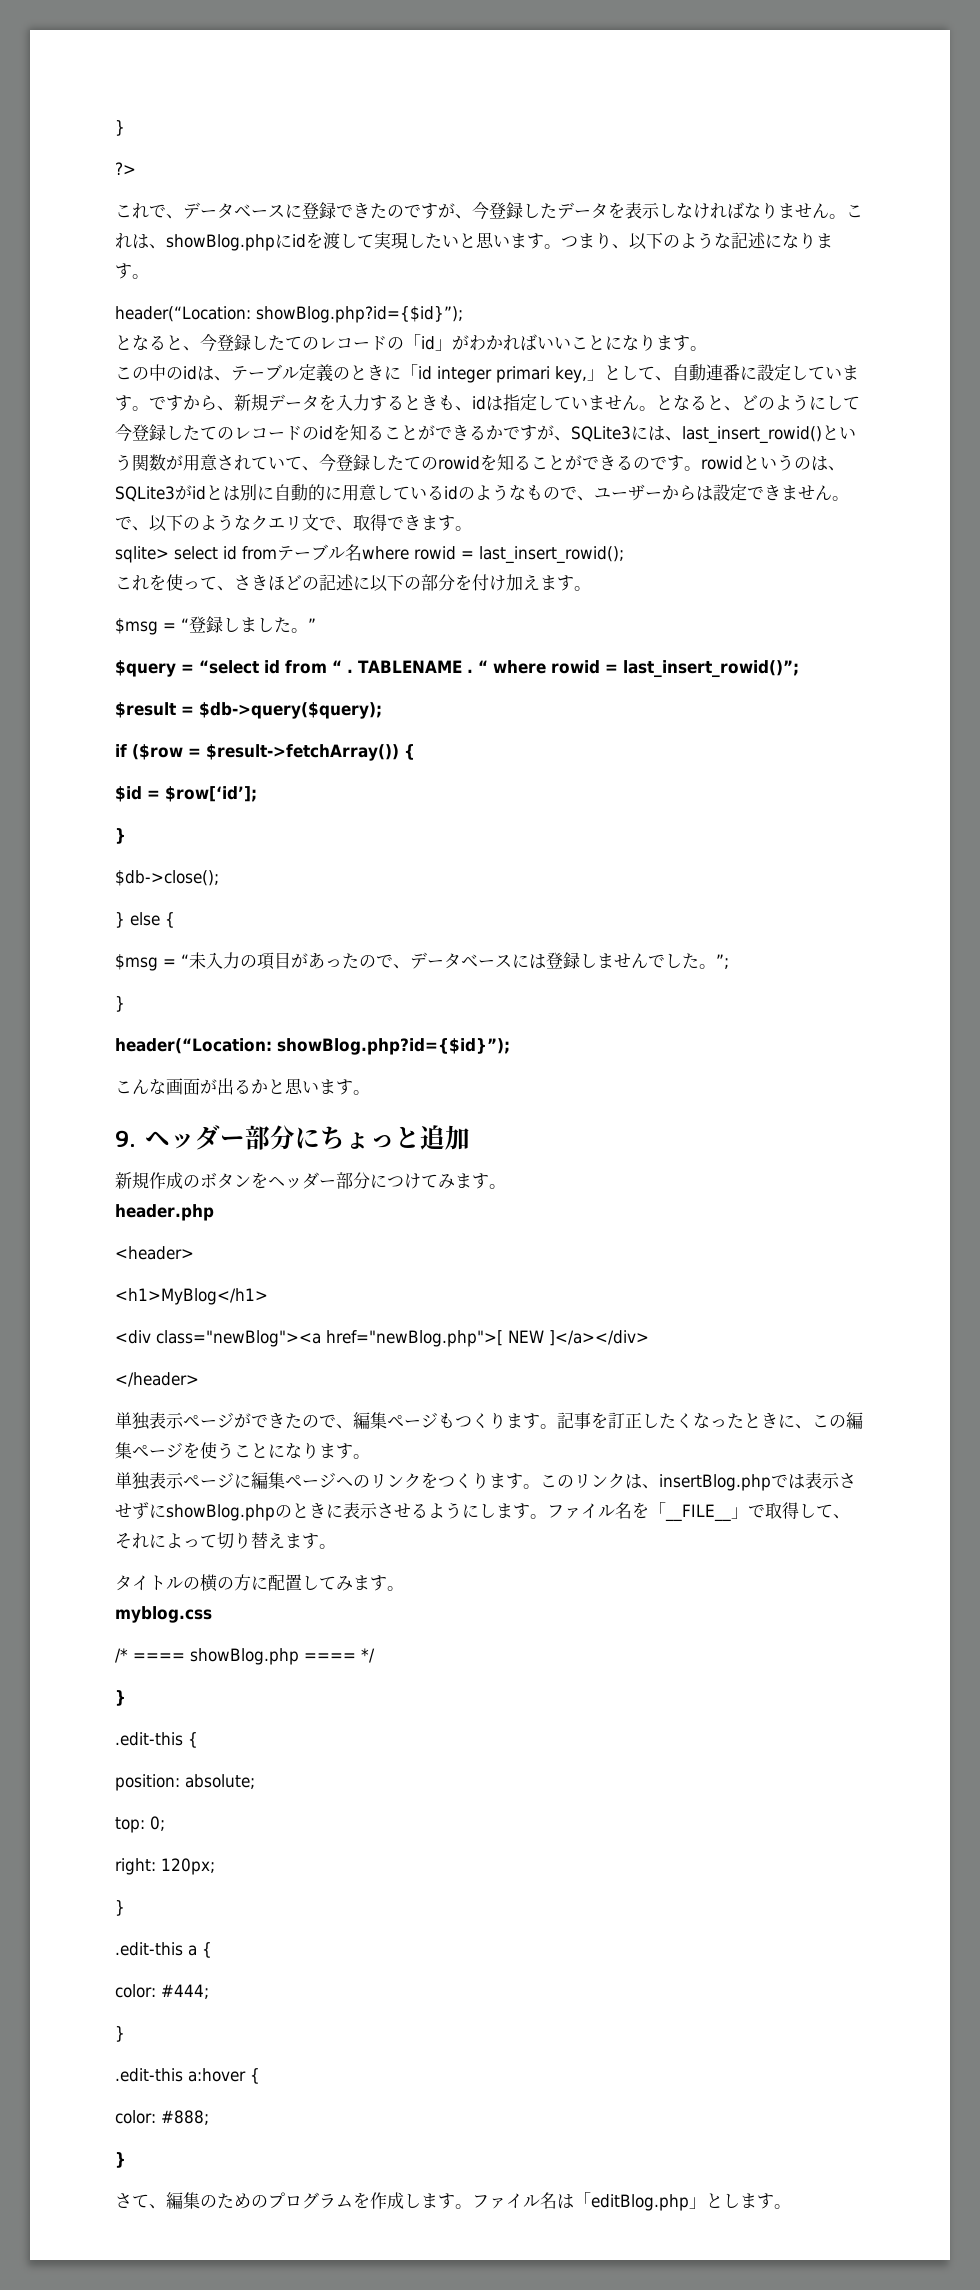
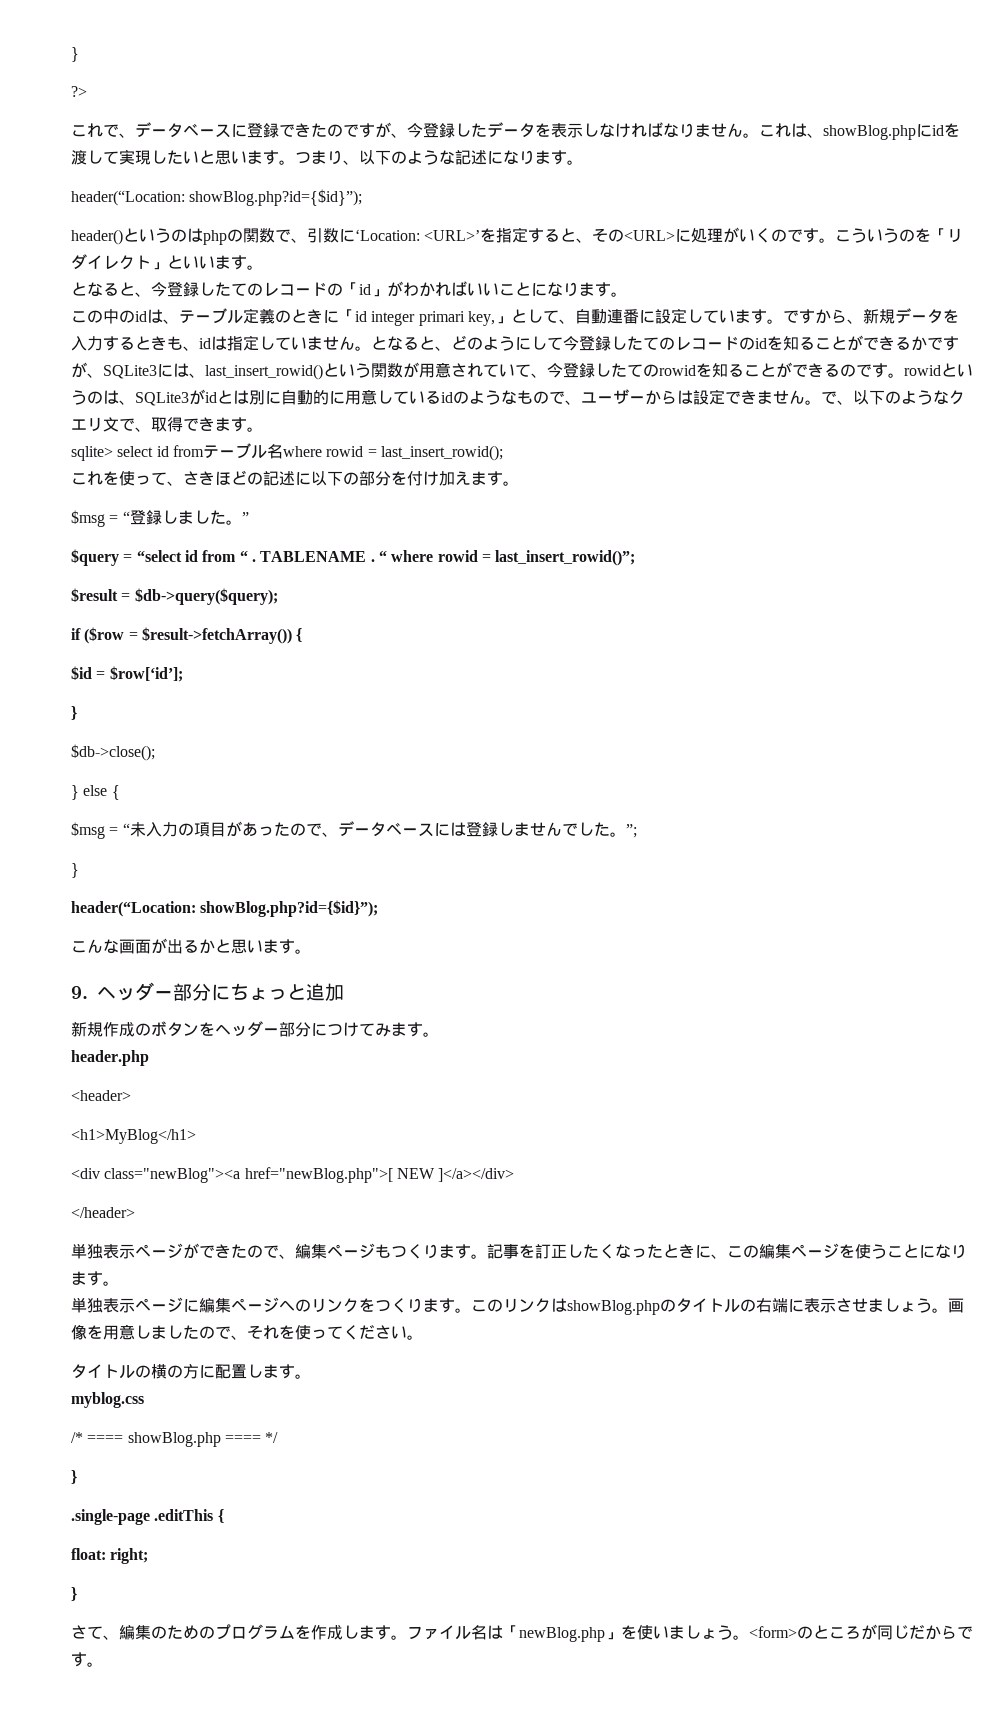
+ header()というのはphpの関数で、引数に‘Location: <URL>’を指定すると、その<URL>に処理がいくのです。こういうのを「リダイレクト」といいます。
- このリンクは、insertBlog.phpでは表示させずにshowBlog.phpのときに表示させるようにします。ファイル名を「__FILE__」で取得して、それによって切り替えます。
+ このリンクはshowBlog.phpのタイトルの右端に表示させましょう。画像を用意しましたので、それを使ってください。
- タイトルの横の方に配置してみます。
+ タイトルの横の方に配置します。
- .edit-this {
- position: absolute;
- top: 0;
- right: 120px;
- }
- .edit-this a {
- color: #444;
- }
- .edit-this a:hover {
- color: #888;
+ .single-page .editThis {
+ float: right;
- ファイル名は「editBlog.php」とします。
+ ファイル名は「newBlog.php」を使いましょう。<form>のところが同じだからです。

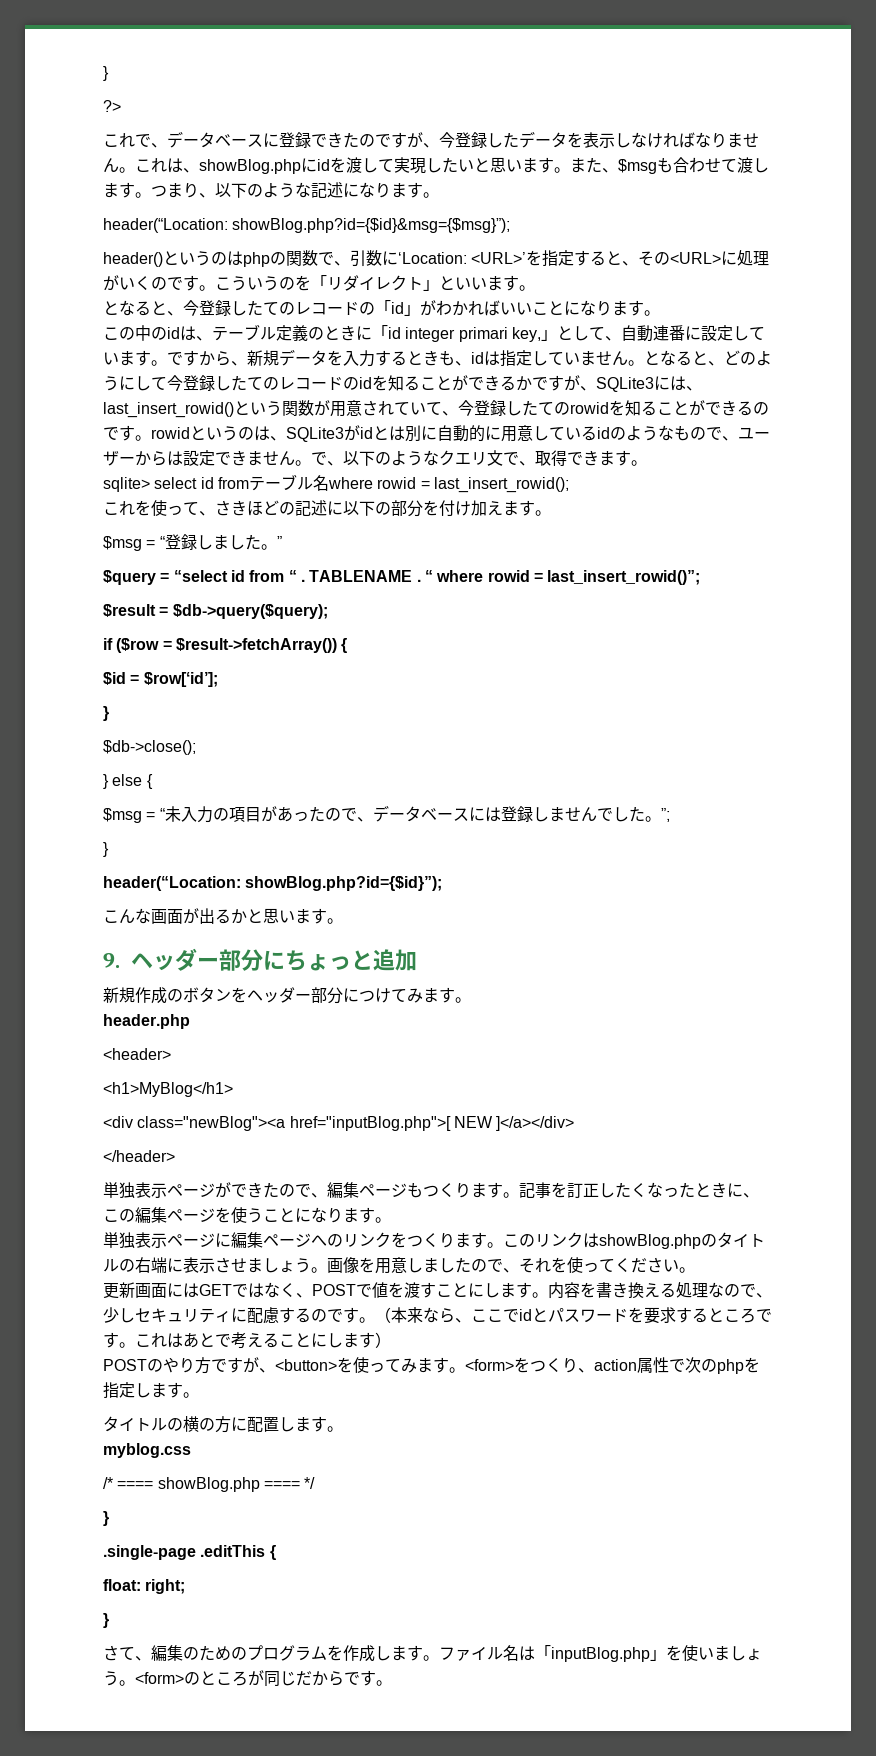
+ また、$msgも合わせて渡します。
  つまり、以下のような記述になります。
- header(“Location: showBlog.php?id={$id}”);
+ header(“Location: showBlog.php?id={$id}&msg={$msg}”);
- <div class="newBlog"><a href="newBlog.php">[ NEW ]</a></div>
+ <div class="newBlog"><a href="inputBlog.php">[ NEW ]</a></div>
+ 更新画面にはGETではなく、POSTで値を渡すことにします。内容を書き換える処理なので、少しセキュリティに配慮するのです。（本来なら、ここでidとパスワードを要求するところです。これはあとで考えることにします）
+ POSTのやり方ですが、<button>を使ってみます。<form>をつくり、action属性で次のphpを指定します。
- ファイル名は「newBlog.php」を使いましょう。
+ ファイル名は「inputBlog.php」を使いましょう。

